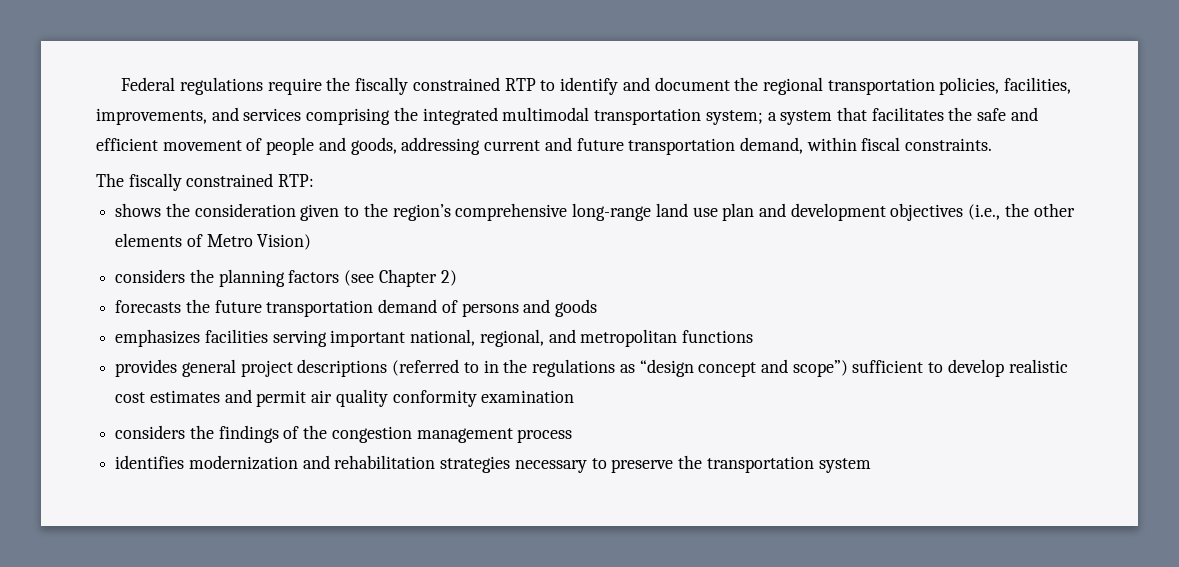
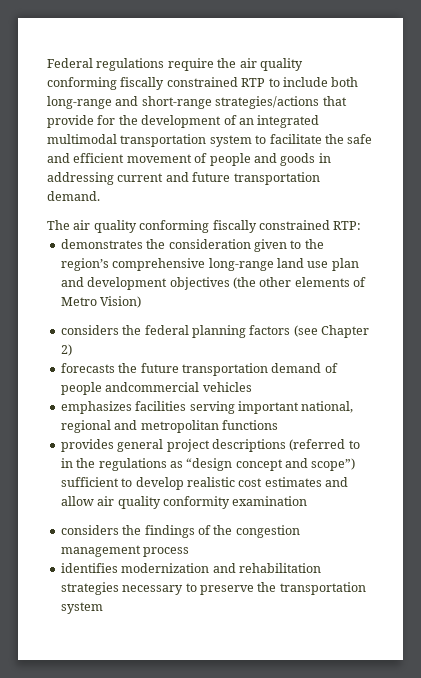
- Federal regulations require the fiscally constrained RTP to identify and document the regional transportation policies, facilities, improvements, and services comprising the integrated multimodal transportation system; a system that facilitates the safe and efficient movement of people and goods, addressing current and future transportation demand, within fiscal constraints.
- The fiscally constrained RTP:
+ Federal regulations require the air quality conforming fiscally constrained RTP to include both long-range and short-range strategies/actions that provide for the development of an integrated multimodal transportation system to facilitate the safe and efficient movement of people and goods in addressing current and future transportation demand.
+ The air quality conforming fiscally constrained RTP:
- shows the consideration given to the region’s comprehensive long-range land use plan and development objectives (i.e., the other elements of Metro Vision)
+ demonstrates the consideration given to the region’s comprehensive long-range land use plan and development objectives (the other elements of Metro Vision)
- considers the planning factors (see Chapter 2)
+ considers the federal planning factors (see Chapter 2)
- forecasts the future transportation demand of persons and goods
+ forecasts the future transportation demand of people andcommercial vehicles
- emphasizes facilities serving important national, regional, and metropolitan functions
+ emphasizes facilities serving important national, regional and metropolitan functions
- provides general project descriptions (referred to in the regulations as “design concept and scope”) sufficient to develop realistic cost estimates and permit air quality conformity examination
+ provides general project descriptions (referred to in the regulations as “design concept and scope”) sufficient to develop realistic cost estimates and allow air quality conformity examination

